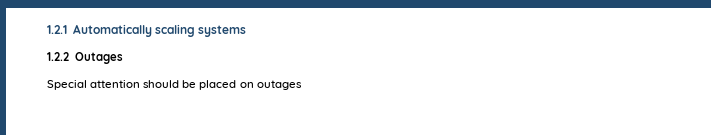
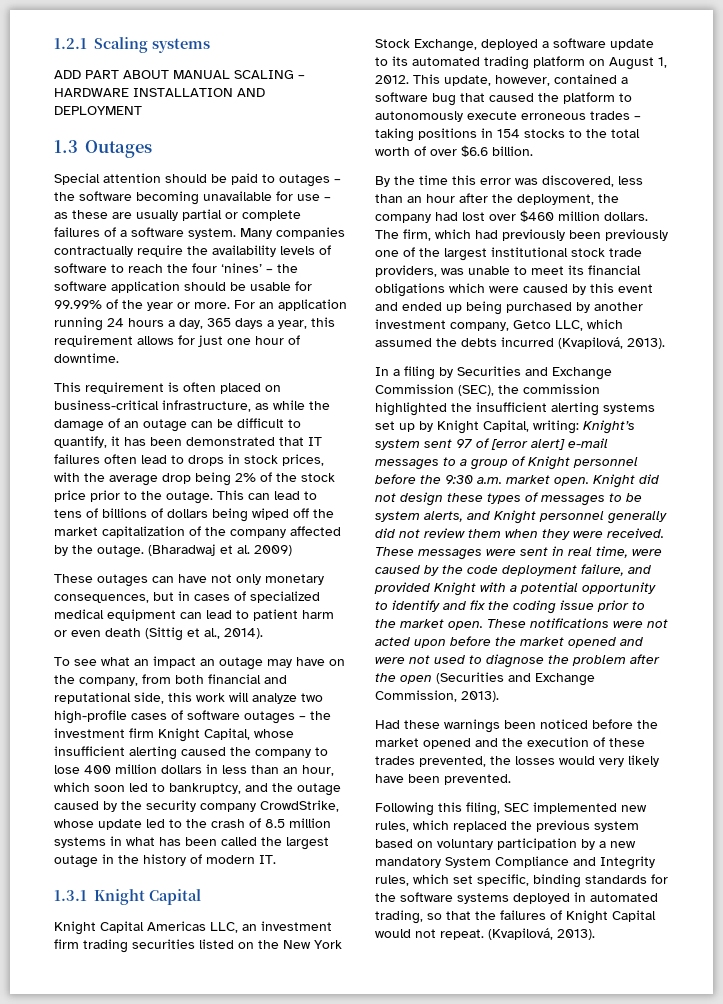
- 1.2.1 Automatically scaling systems
+ 1.2.1 Scaling systems
- 1.2.2 Outages
+ ADD PART ABOUT MANUAL SCALING – HARDWARE INSTALLATION AND DEPLOYMENT
+ 1.3 Outages
- Special attention should be placed on outages
+ Special attention should be paid to outages – the software becoming unavailable for use – as these are usually partial or complete failures of a software system. Many companies contractually require the availability levels of software to reach the four ‘nines’ – the software application should be usable for 99.99% of the year or more. For an application running 24 hours a day, 365 days a year, this requirement allows for just one hour of downtime.
+ This requirement is often placed on business-critical infrastructure, as while the damage of an outage can be difficult to quantify, it has been demonstrated that IT failures often lead to drops in stock prices, with the average drop being 2% of the stock price prior to the outage. This can lead to tens of billions of dollars being wiped off the market capitalization of the company affected by the outage. (Bharadwaj et al. 2009)
+ These outages can have not only monetary consequences, but in cases of specialized medical equipment can lead to patient harm or even death (Sittig et al., 2014).
+ To see what an impact an outage may have on the company, from both financial and reputational side, this work will analyze two high-profile cases of software outages – the investment firm Knight Capital, whose insufficient alerting caused the company to lose 400 million dollars in less than an hour, which soon led to bankruptcy, and the outage caused by the security company CrowdStrike, whose update led to the crash of 8.5 million systems in what has been called the largest outage in the history of modern IT.
+ 1.3.1 Knight Capital
+ Knight Capital Americas LLC, an investment firm trading securities listed on the New York Stock Exchange, deployed a software update to its automated trading platform on August 1, 2012. This update, however, contained a software bug that caused the platform to autonomously execute erroneous trades – taking positions in 154 stocks to the total worth of over $6.6 billion.
+ By the time this error was discovered, less than an hour after the deployment, the company had lost over $460 million dollars. The firm, which had previously been previously one of the largest institutional stock trade providers, was unable to meet its financial obligations which were caused by this event and ended up being purchased by another investment company, Getco LLC, which assumed the debts incurred (Kvapilová, 2013).
+ In a filing by Securities and Exchange Commission (SEC), the commission highlighted the insufficient alerting systems set up by Knight Capital, writing: Knight’s system sent 97 of [error alert] e-mail messages to a group of Knight personnel before the 9:30 a.m. market open. Knight did not design these types of messages to be system alerts, and Knight personnel generally did not review them when they were received. These messages were sent in real time, were caused by the code deployment failure, and provided Knight with a potential opportunity to identify and fix the coding issue prior to the market open. These notifications were not acted upon before the market opened and were not used to diagnose the problem after the open (Securities and Exchange Commission, 2013).
+ Had these warnings been noticed before the market opened and the execution of these trades prevented, the losses would very likely have been prevented.
+ Following this filing, SEC implemented new rules, which replaced the previous system based on voluntary participation by a new mandatory System Compliance and Integrity rules, which set specific, binding standards for the software systems deployed in automated trading, so that the failures of Knight Capital would not repeat. (Kvapilová, 2013).

